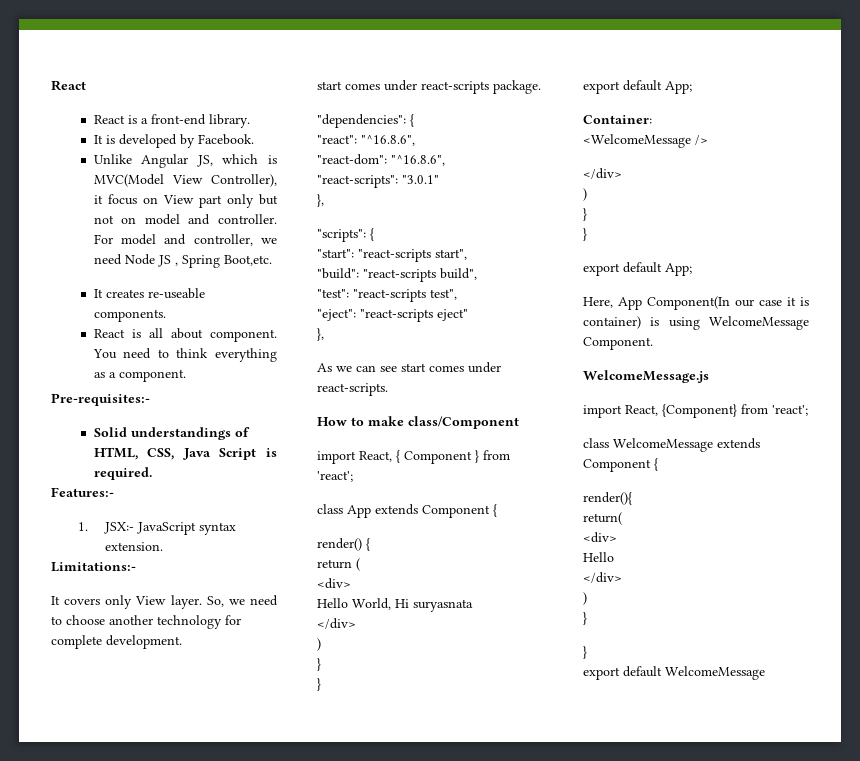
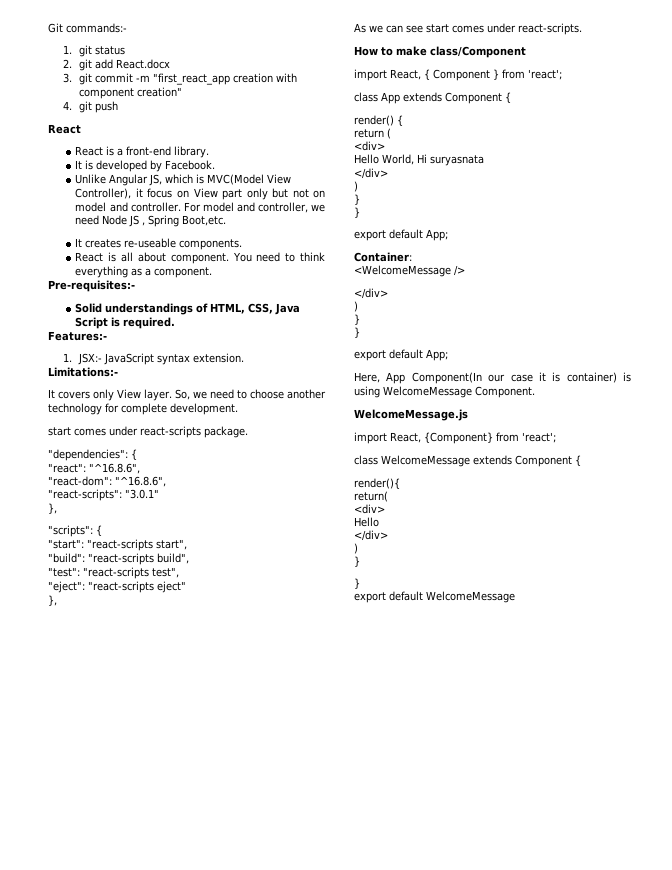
+ Git commands:-
+ 1. git status
+ 2. git add React.docx
+ 3. git commit -m "first_react_app creation with component creation"
+ 4. git push

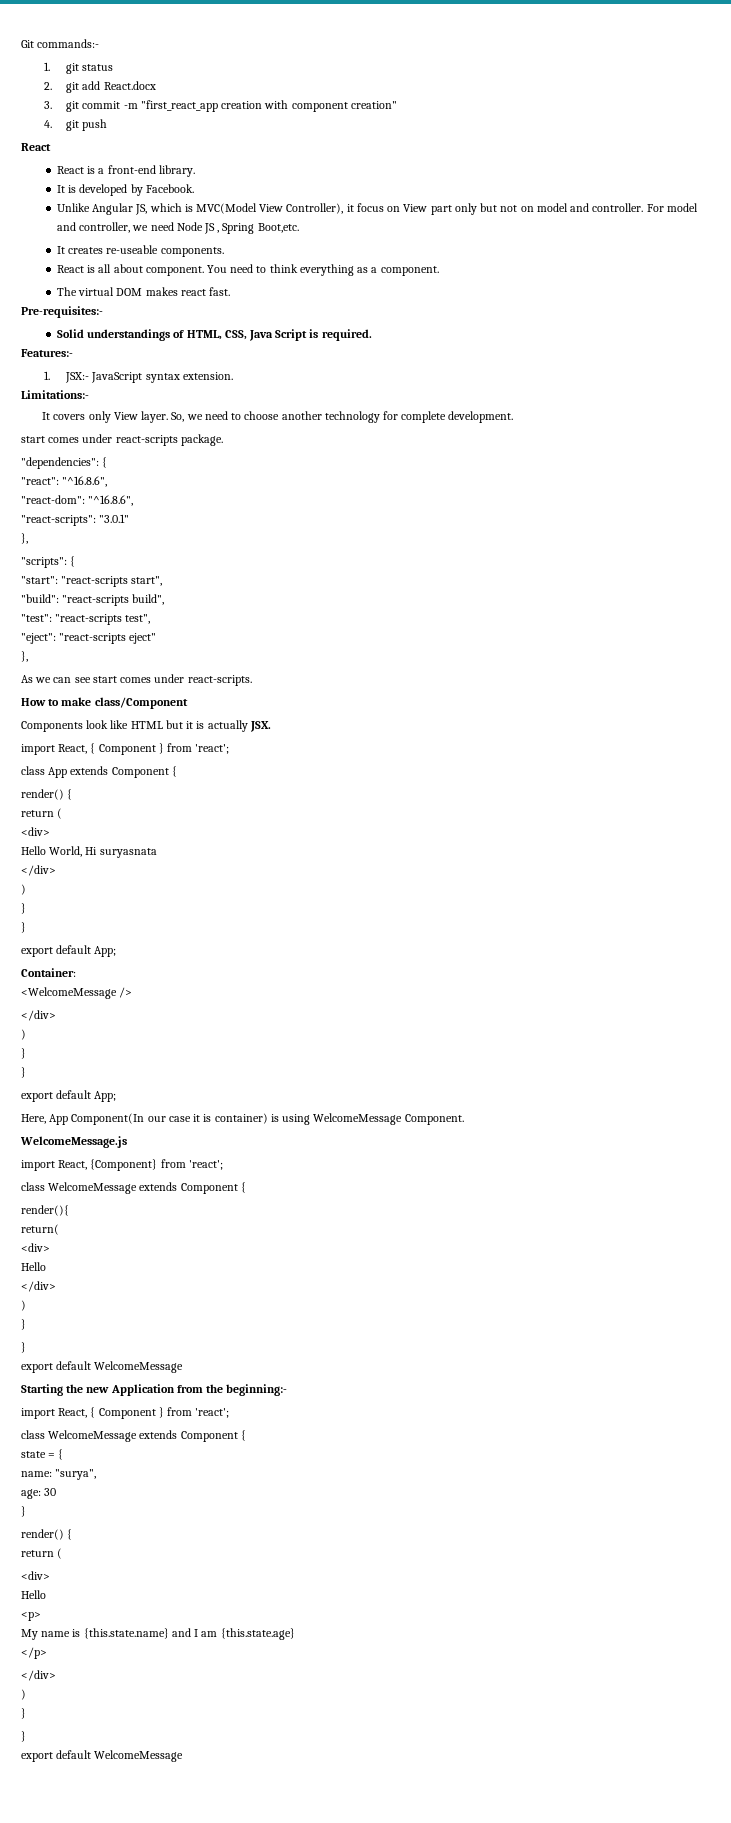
+ The virtual DOM makes react fast.
+ Components look like HTML but it is actually JSX.
+ Starting the new Application from the beginning:-
+ import React, { Component } from 'react';
+ class WelcomeMessage extends Component {
+ state = {
+ name: "surya",
+ age: 30
+ }
+ render() {
+ return (
+ <div>
+ Hello
+ <p>
+ My name is {this.state.name} and I am {this.state.age}
+ </p>
+ </div>
+ )
+ }
+ }
+ export default WelcomeMessage

